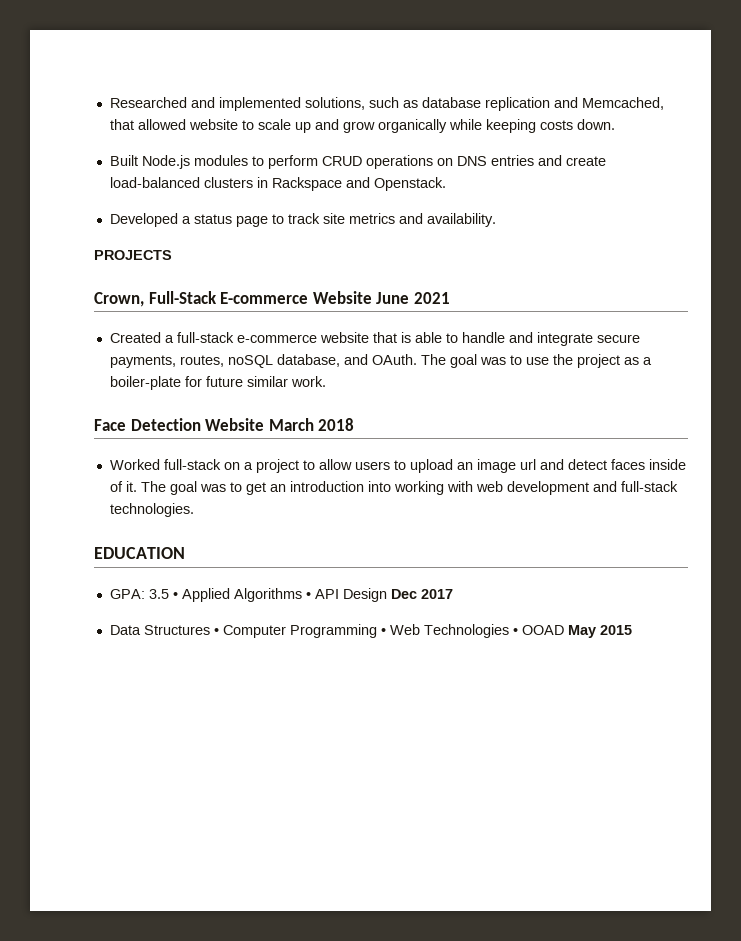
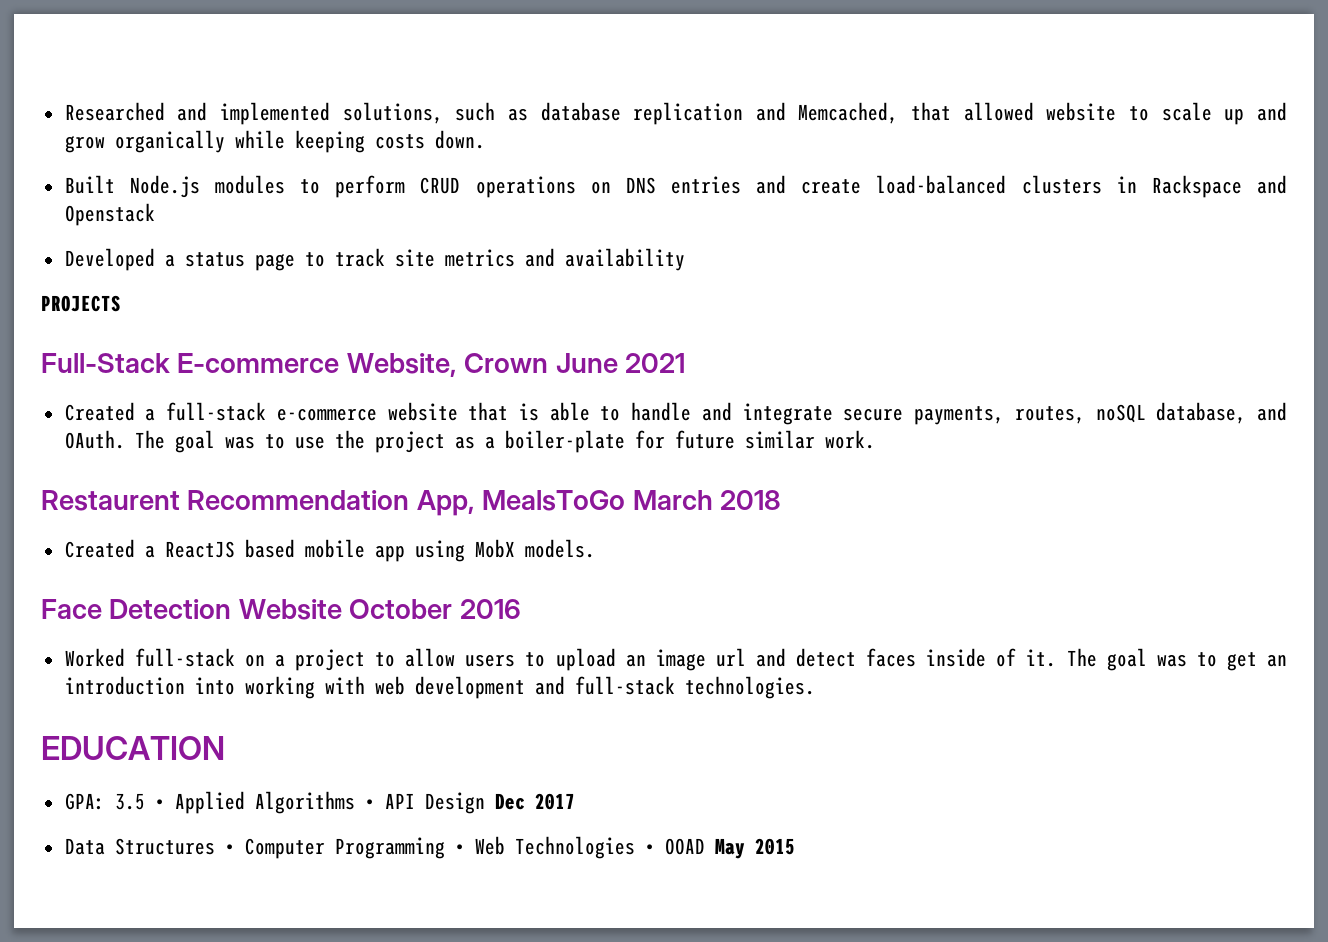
- Built Node.js modules to perform CRUD operations on DNS entries and create load-balanced clusters in Rackspace and Openstack.
+ Built Node.js modules to perform CRUD operations on DNS entries and create load-balanced clusters in Rackspace and Openstack
- Developed a status page to track site metrics and availability.
+ Developed a status page to track site metrics and availability
- Crown, Full-Stack E-commerce Website June 2021
+ Full-Stack E-commerce Website, Crown June 2021
+ Restaurent Recommendation App, MealsToGo March 2018
+ Created a ReactJS based mobile app using MobX models.
- Face Detection Website March 2018
+ Face Detection Website October 2016

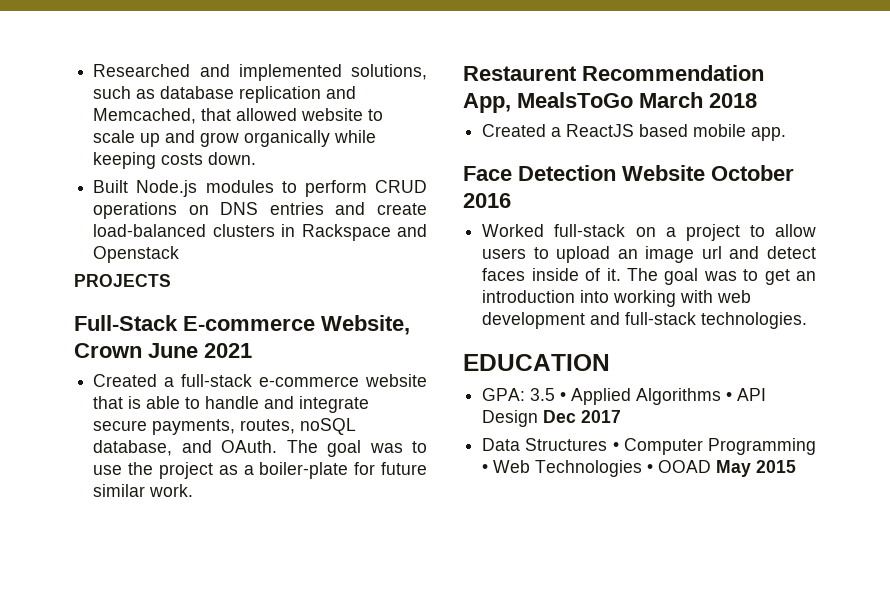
- Developed a status page to track site metrics and availability
- Created a ReactJS based mobile app using MobX models.
+ Created a ReactJS based mobile app.

